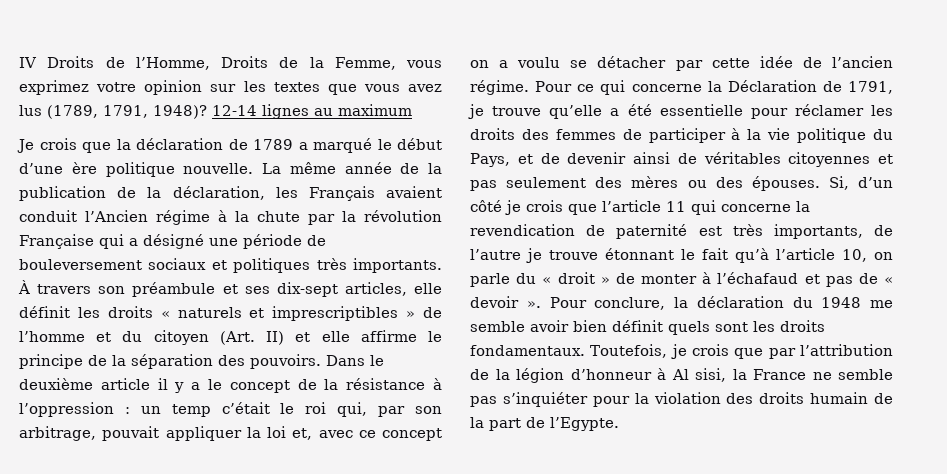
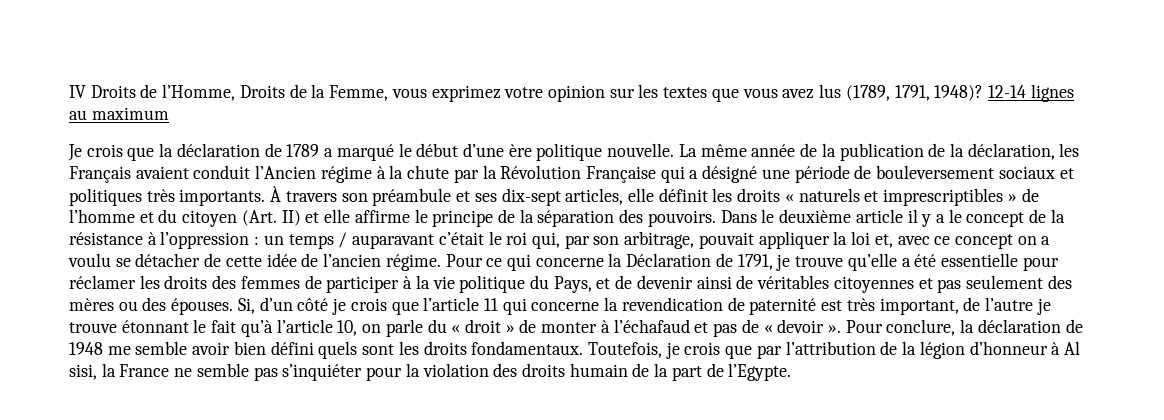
- La même année de la publication de la déclaration, les Français avaient conduit l’Ancien régime à la chute par la révolution Française qui a désigné une période de bouleversement sociaux et politiques très importants.
+ La même année de la publication de la déclaration, les Français avaient conduit l’Ancien régime à la chute par la Révolution Française qui a désigné une période de bouleversement sociaux et politiques très importants.
- Dans le deuxième article il y a le concept de la résistance à l’oppression : un temp c’était le roi qui, par son arbitrage, pouvait appliquer la loi et, avec ce concept on a voulu se détacher par cette idée de l’ancien régime.
+ Dans le deuxième article il y a le concept de la résistance à l’oppression : un temps / auparavant c’était le roi qui, par son arbitrage, pouvait appliquer la loi et, avec ce concept on a voulu se détacher de cette idée de l’ancien régime.
- Si, d’un côté je crois que l’article 11 qui concerne la revendication de paternité est très importants, de l’autre je trouve étonnant le fait qu’à l’article 10, on parle du « droit » de monter à l’échafaud et pas de « devoir ».
+ Si, d’un côté je crois que l’article 11 qui concerne la revendication de paternité est très important, de l’autre je trouve étonnant le fait qu’à l’article 10, on parle du « droit » de monter à l’échafaud et pas de « devoir ».
- Pour conclure, la déclaration du 1948 me semble avoir bien définit quels sont les droits fondamentaux.
+ Pour conclure, la déclaration de 1948 me semble avoir bien défini quels sont les droits fondamentaux.

